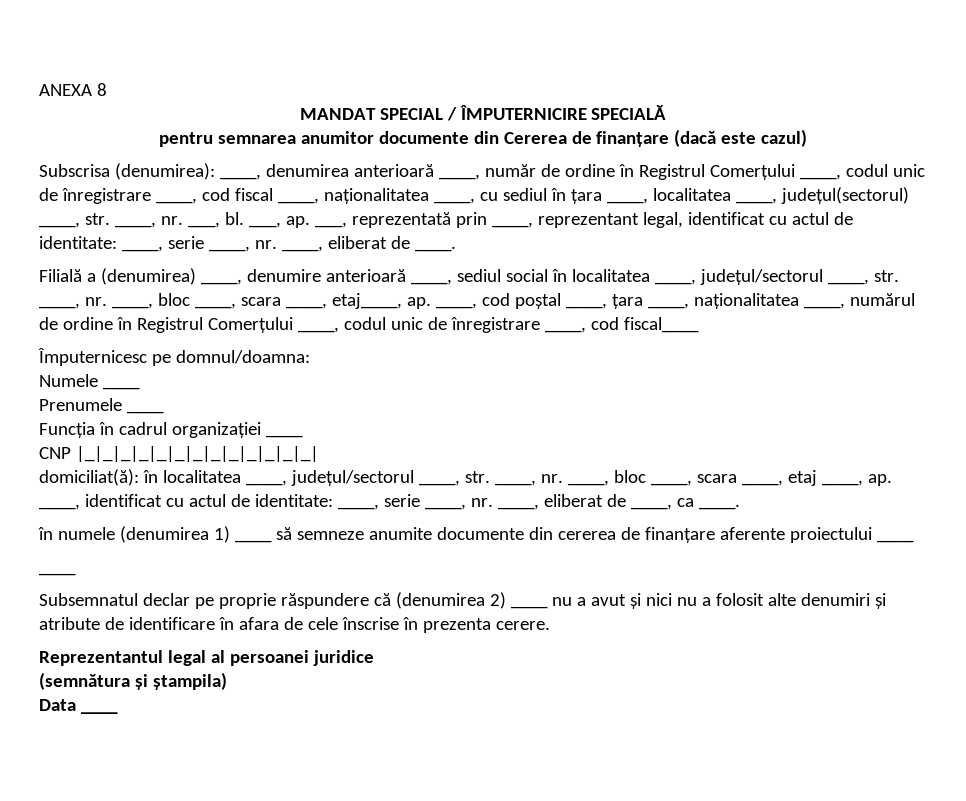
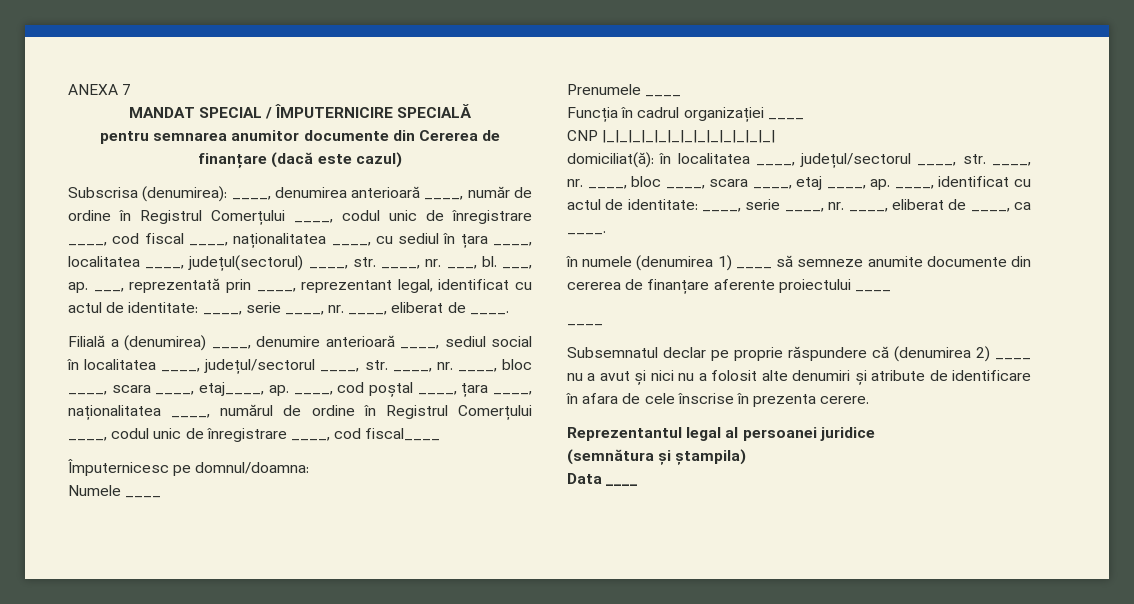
- ANEXA 8
+ ANEXA 7

